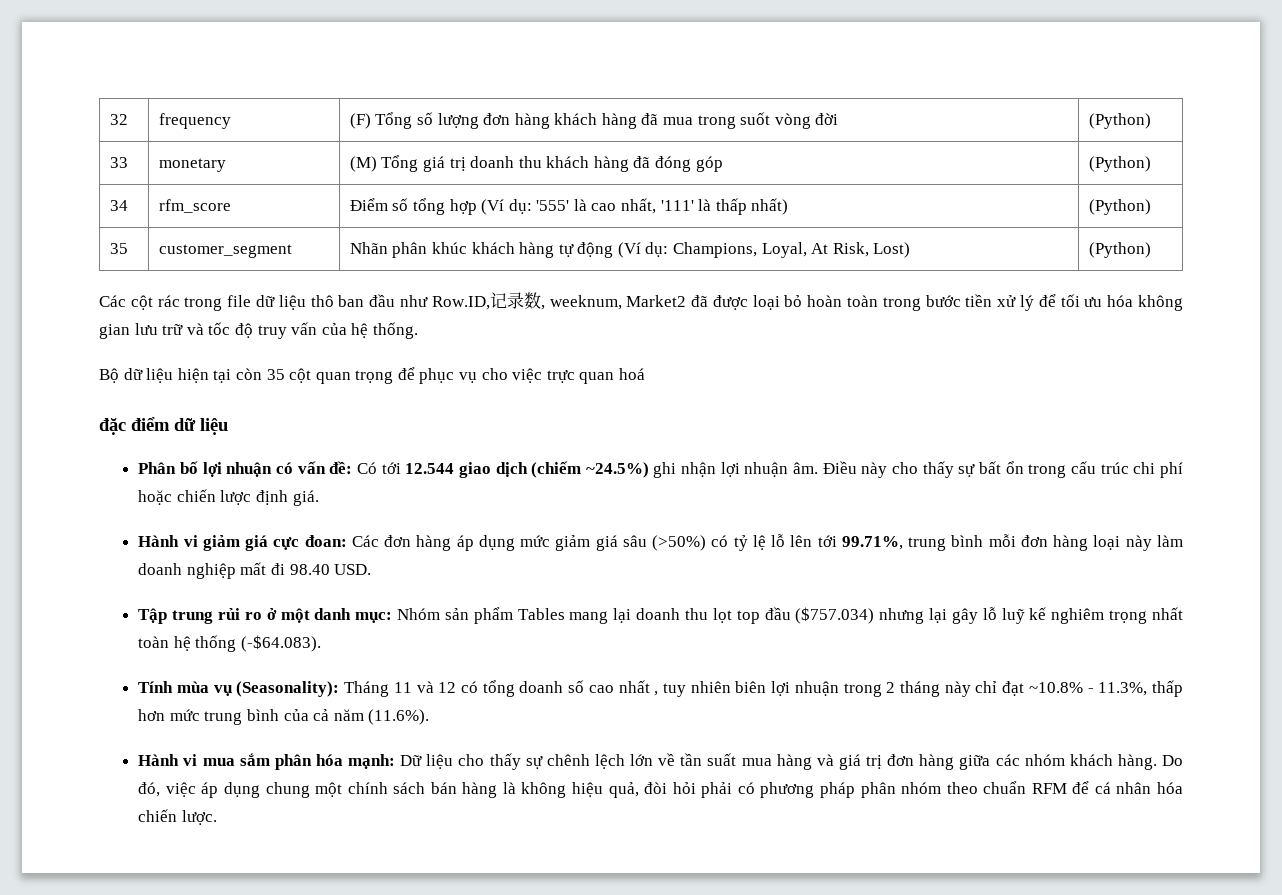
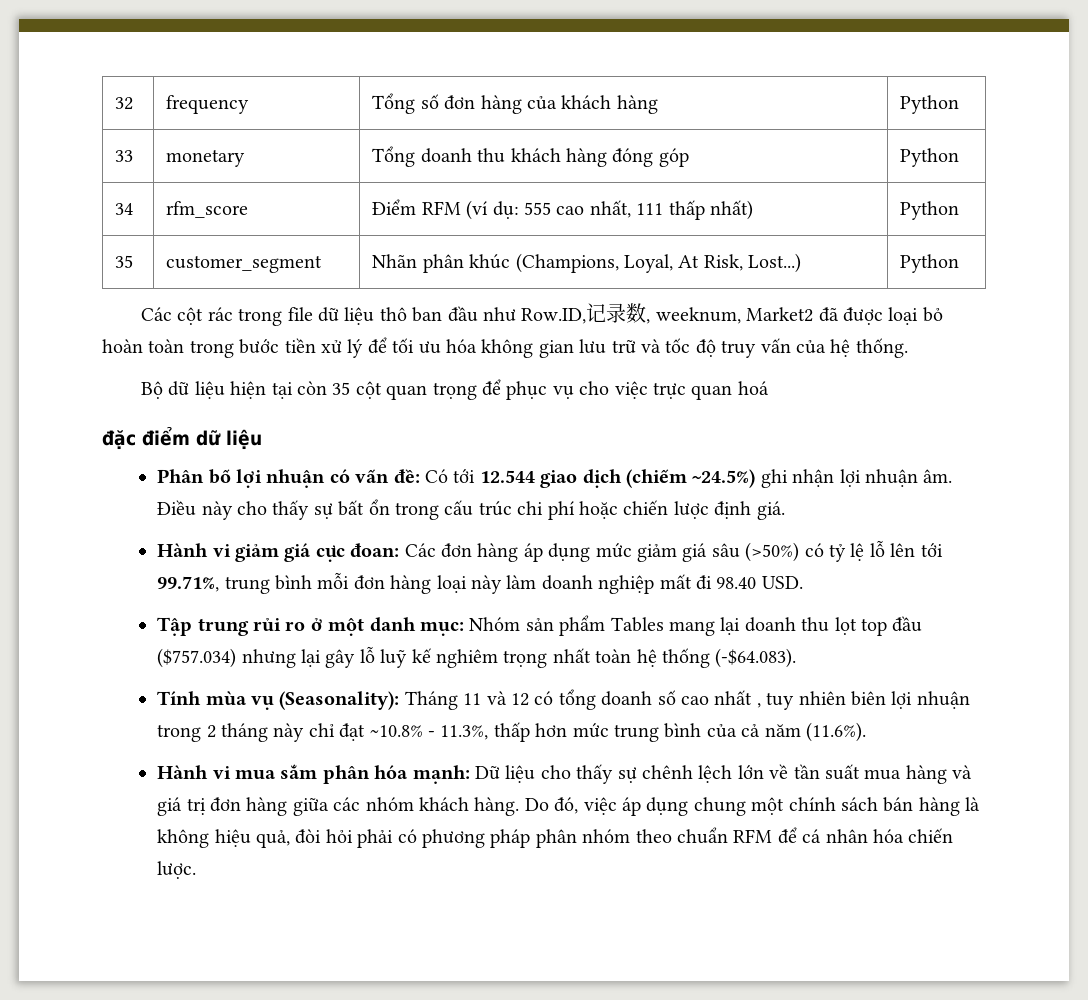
- 32 | frequency | (F) Tổng số lượng đơn hàng khách hàng đã mua trong suốt vòng đời | (Python)
- 33 | monetary | (M) Tổng giá trị doanh thu khách hàng đã đóng góp | (Python)
+ 32 | frequency | Tổng số đơn hàng của khách hàng | Python
+ 33 | monetary | Tổng doanh thu khách hàng đóng góp | Python
- 34 | rfm_score | Điểm số tổng hợp (Ví dụ: '555' là cao nhất, '111' là thấp nhất) | (Python)
+ 34 | rfm_score | Điểm RFM (ví dụ: 555 cao nhất, 111 thấp nhất) | Python
- 35 | customer_segment | Nhãn phân khúc khách hàng tự động (Ví dụ: Champions, Loyal, At Risk, Lost) | (Python)
+ 35 | customer_segment | Nhãn phân khúc (Champions, Loyal, At Risk, Lost...) | Python

